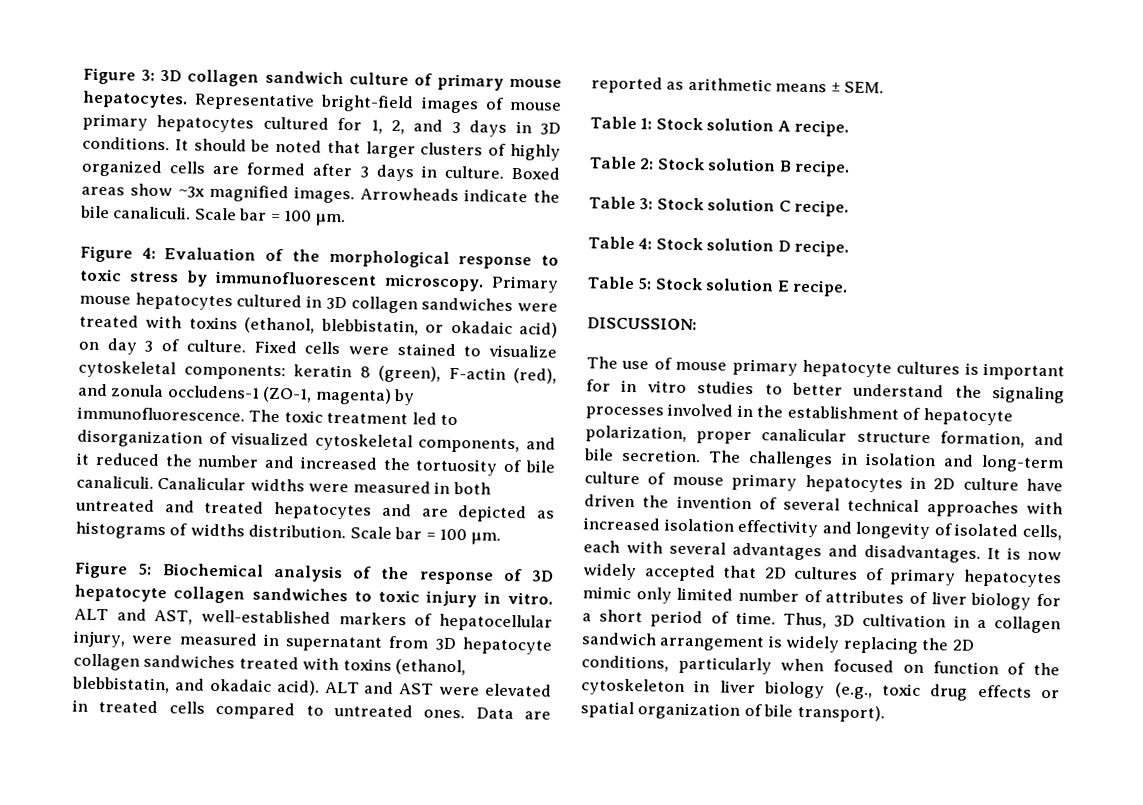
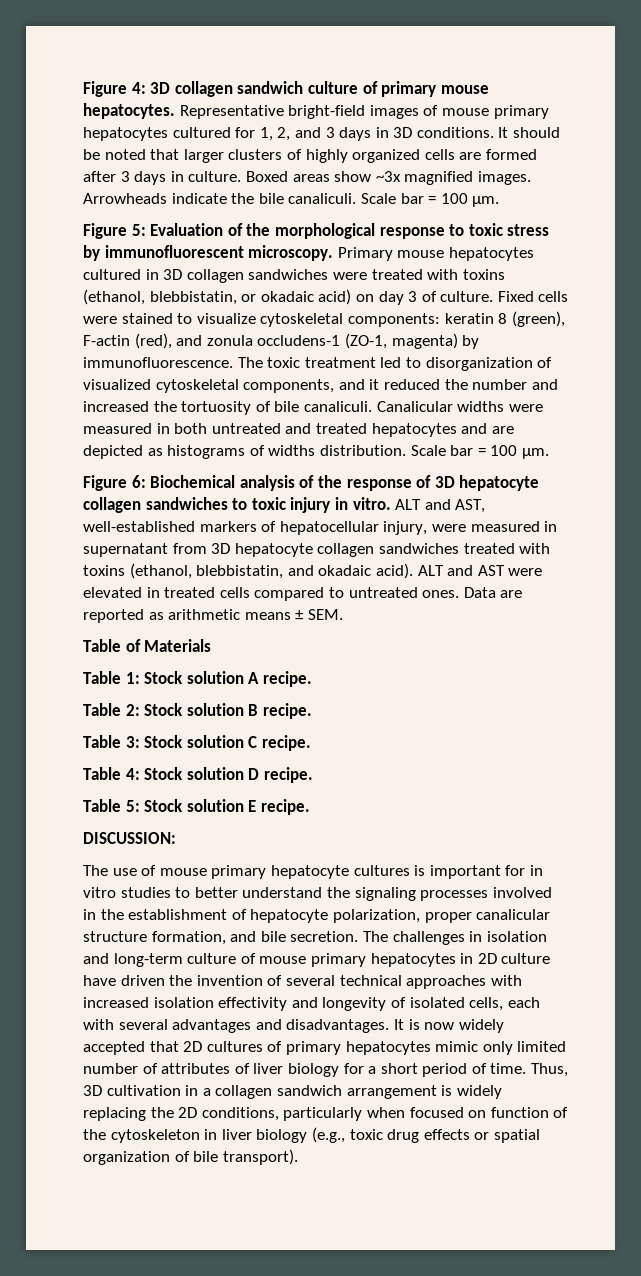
- Figure 3: 3D collagen sandwich culture of primary mouse hepatocytes.
+ Figure 4: 3D collagen sandwich culture of primary mouse hepatocytes.
- Figure 4: Evaluation of the morphological response to toxic stress by immunofluorescent microscopy.
+ Figure 5: Evaluation of the morphological response to toxic stress by immunofluorescent microscopy.
- Figure 5: Biochemical analysis of the response of 3D hepatocyte collagen sandwiches to toxic injury in vitro.
+ Figure 6: Biochemical analysis of the response of 3D hepatocyte collagen sandwiches to toxic injury in vitro.
+ Table of Materials

